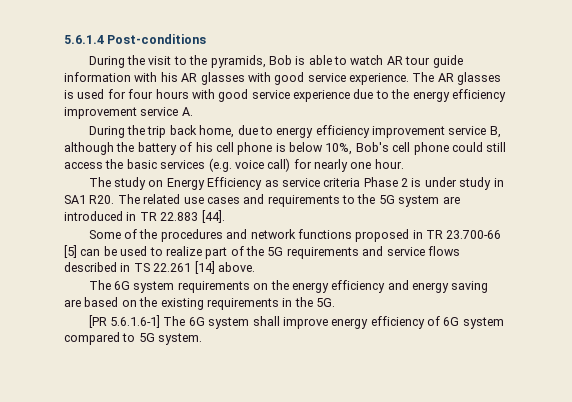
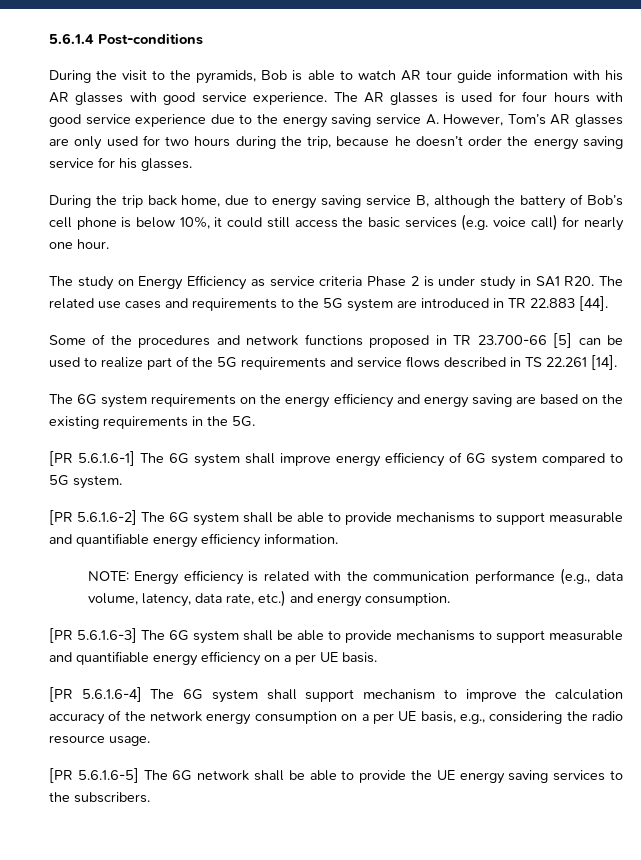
- The AR glasses is used for four hours with good service experience due to the energy efficiency improvement service A.
+ The AR glasses is used for four hours with good service experience due to the energy saving service A. However, Tom’s AR glasses are only used for two hours during the trip, because he doesn’t order the energy saving service for his glasses.
- During the trip back home, due to energy efficiency improvement service B, although the battery of his cell phone is below 10%, Bob's cell phone could still access the basic services (e.g. voice call) for nearly one hour.
+ During the trip back home, due to energy saving service B, although the battery of Bob’s cell phone is below 10%, it could still access the basic services (e.g. voice call) for nearly one hour.
- Some of the procedures and network functions proposed in TR 23.700-66 [5] can be used to realize part of the 5G requirements and service flows described in TS 22.261 [14] above.
+ Some of the procedures and network functions proposed in TR 23.700-66 [5] can be used to realize part of the 5G requirements and service flows described in TS 22.261 [14].
+ [PR 5.6.1.6-2] The 6G system shall be able to provide mechanisms to support measurable and quantifiable energy efficiency information.
+ NOTE: Energy efficiency is related with the communication performance (e.g., data volume, latency, data rate, etc.) and energy consumption.
+ [PR 5.6.1.6-3] The 6G system shall be able to provide mechanisms to support measurable and quantifiable energy efficiency on a per UE basis.
+ [PR 5.6.1.6-4] The 6G system shall support mechanism to improve the calculation accuracy of the network energy consumption on a per UE basis, e.g., considering the radio resource usage.
+ [PR 5.6.1.6-5] The 6G network shall be able to provide the UE energy saving services to the subscribers.

